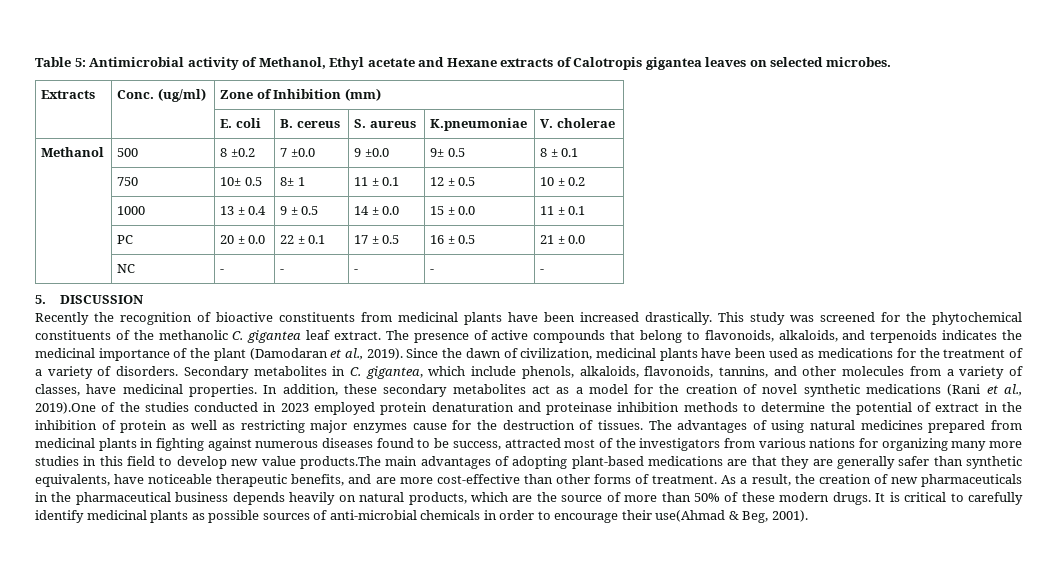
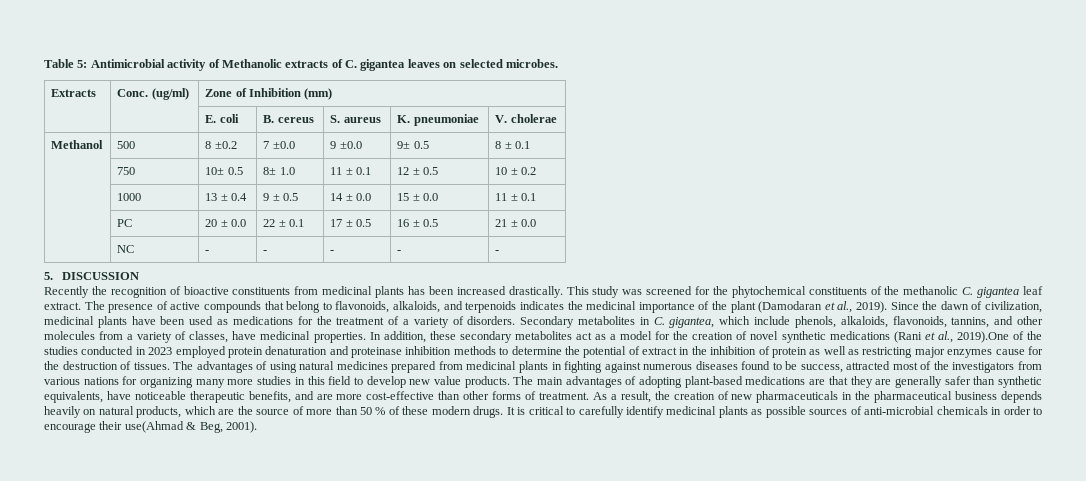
- Table 5: Antimicrobial activity of Methanol, Ethyl acetate and Hexane extracts of Calotropis gigantea leaves on selected microbes.
+ Table 5: Antimicrobial activity of Methanolic extracts of C. gigantea leaves on selected microbes.
- | | E. coli | B. cereus | S. aureus | K.pneumoniae | V. cholerae
+ | | E. coli | B. cereus | S. aureus | K. pneumoniae | V. cholerae
- | 750 | 10± 0.5 | 8± 1 | 11 ± 0.1 | 12 ± 0.5 | 10 ± 0.2
+ | 750 | 10± 0.5 | 8± 1.0 | 11 ± 0.1 | 12 ± 0.5 | 10 ± 0.2
- Recently the recognition of bioactive constituents from medicinal plants have been increased drastically.
+ Recently the recognition of bioactive constituents from medicinal plants has been increased drastically.
- The advantages of using natural medicines prepared from medicinal plants in fighting against numerous diseases found to be success, attracted most of the investigators from various nations for organizing many more studies in this field to develop new value products.The main advantages of adopting plant-based medications are that they are generally safer than synthetic equivalents, have noticeable therapeutic benefits, and are more cost-effective than other forms of treatment.
+ The advantages of using natural medicines prepared from medicinal plants in fighting against numerous diseases found to be success, attracted most of the investigators from various nations for organizing many more studies in this field to develop new value products. The main advantages of adopting plant-based medications are that they are generally safer than synthetic equivalents, have noticeable therapeutic benefits, and are more cost-effective than other forms of treatment.
- As a result, the creation of new pharmaceuticals in the pharmaceutical business depends heavily on natural products, which are the source of more than 50% of these modern drugs.
+ As a result, the creation of new pharmaceuticals in the pharmaceutical business depends heavily on natural products, which are the source of more than 50 % of these modern drugs.

